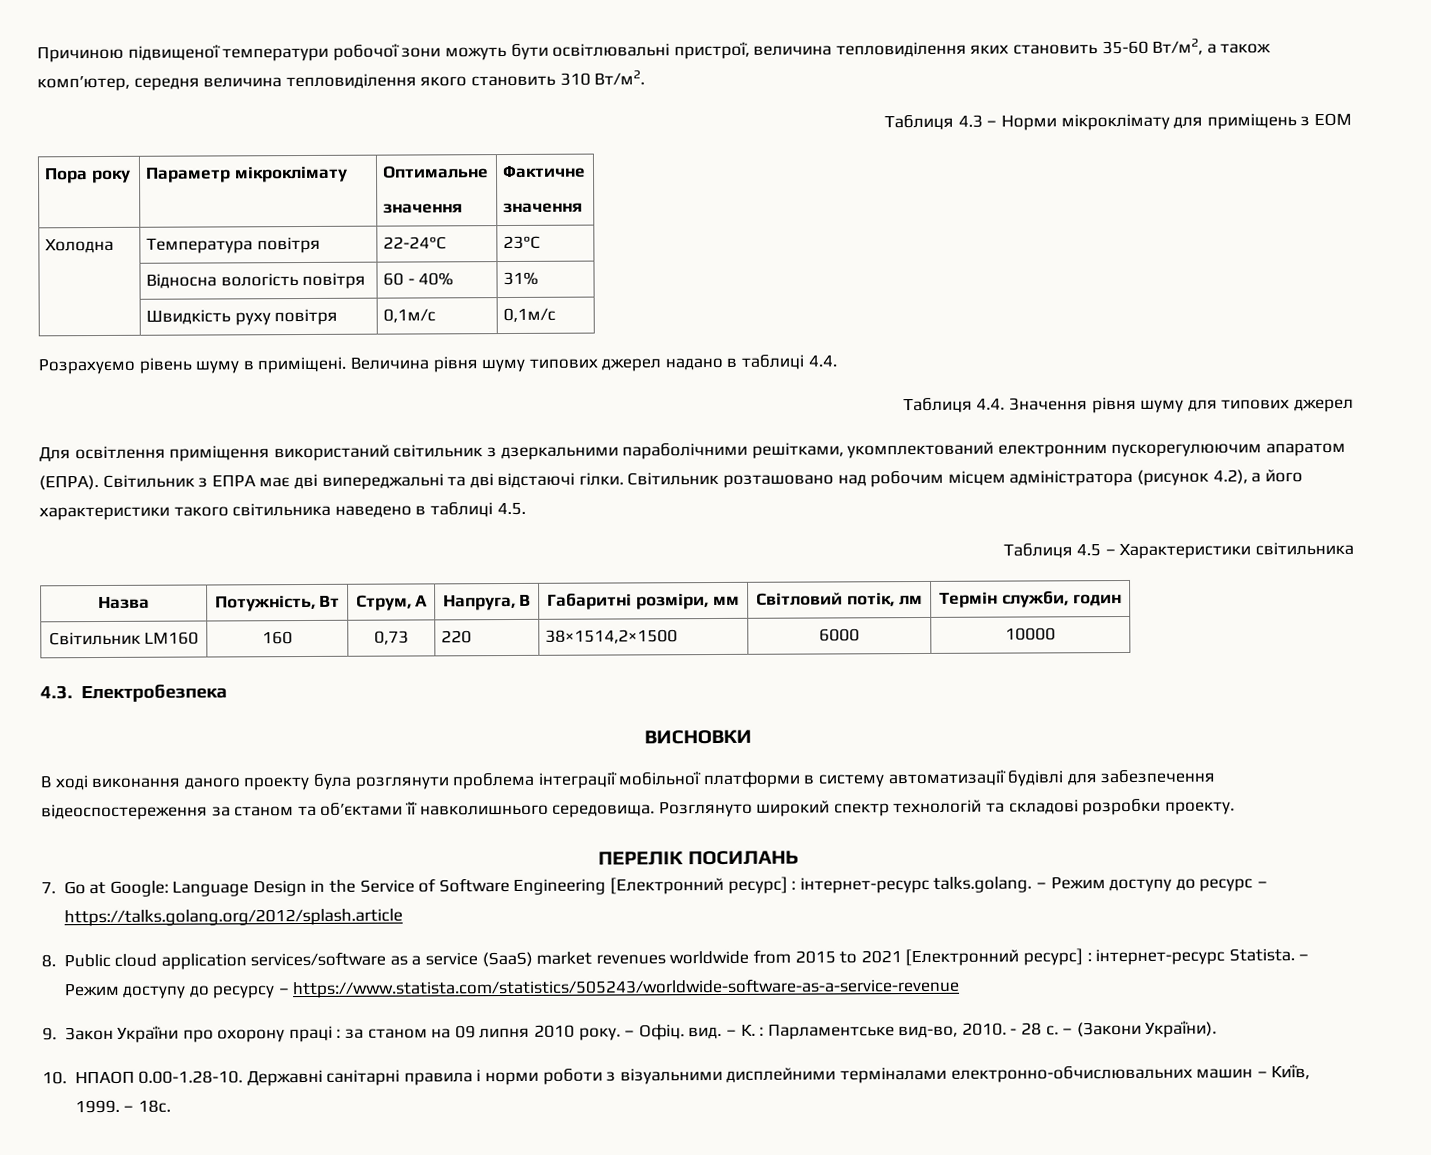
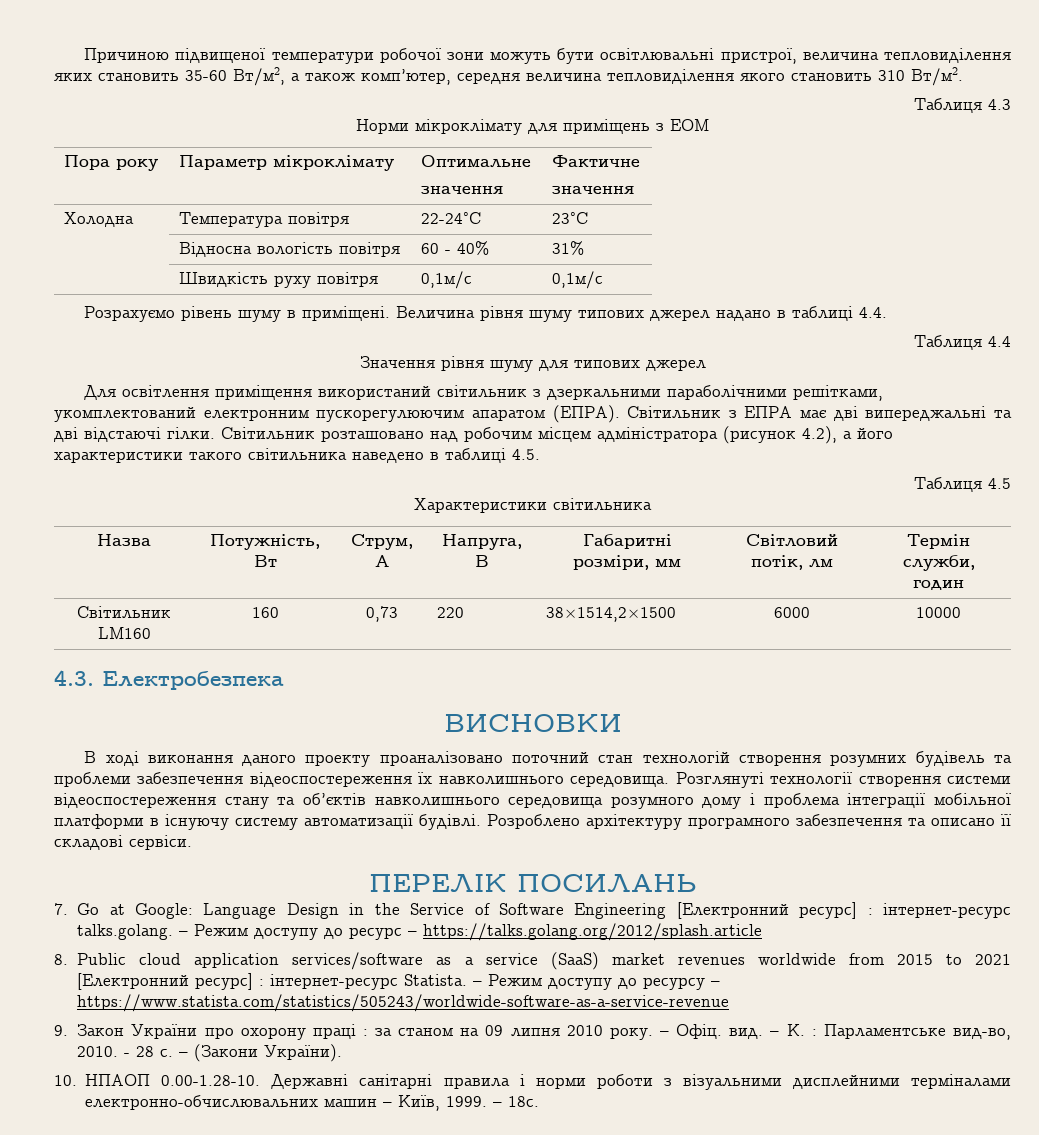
- Таблиця 4.3 – Норми мікроклімату для приміщень з ЕОМ
+ Таблиця 4.3
+ Норми мікроклімату для приміщень з ЕОМ
- Таблиця 4.4. Значення рівня шуму для типових джерел
+ Таблиця 4.4
+ Значення рівня шуму для типових джерел
- Таблиця 4.5 – Характеристики світильника
+ Таблиця 4.5
+ Характеристики світильника
- В ході виконання даного проекту була розглянути проблема інтеграції мобільної платформи в систему автоматизації будівлі для забезпечення відеоспостереження за станом та об’єктами її навколишнього середовища. Розглянуто широкий спектр технологій та складові розробки проекту.
+ В ході виконання даного проекту проаналізовано поточний стан технологій створення розумних будівель та проблеми забезпечення відеоспостереження їх навколишнього середовища. Розглянуті технології створення системи відеоспостереження стану та об’єктів навколишнього середовища розумного дому і проблема інтеграції мобільної платформи в існуючу систему автоматизації будівлі. Розроблено архітектуру програмного забезпечення та описано її складові сервіси.

